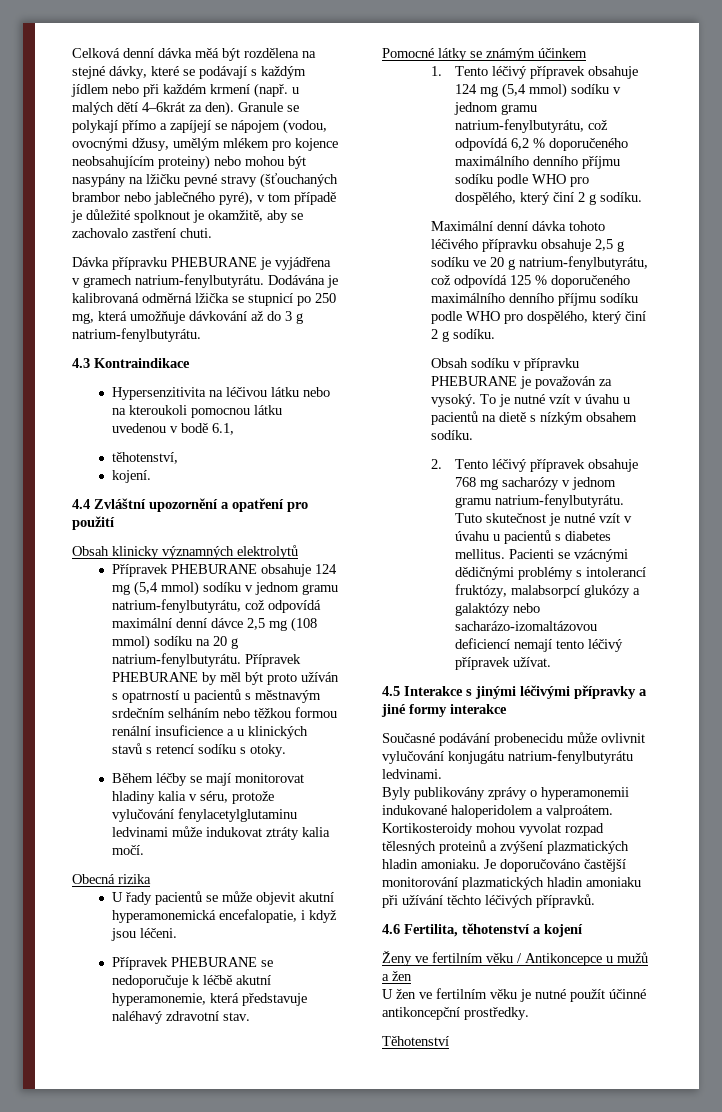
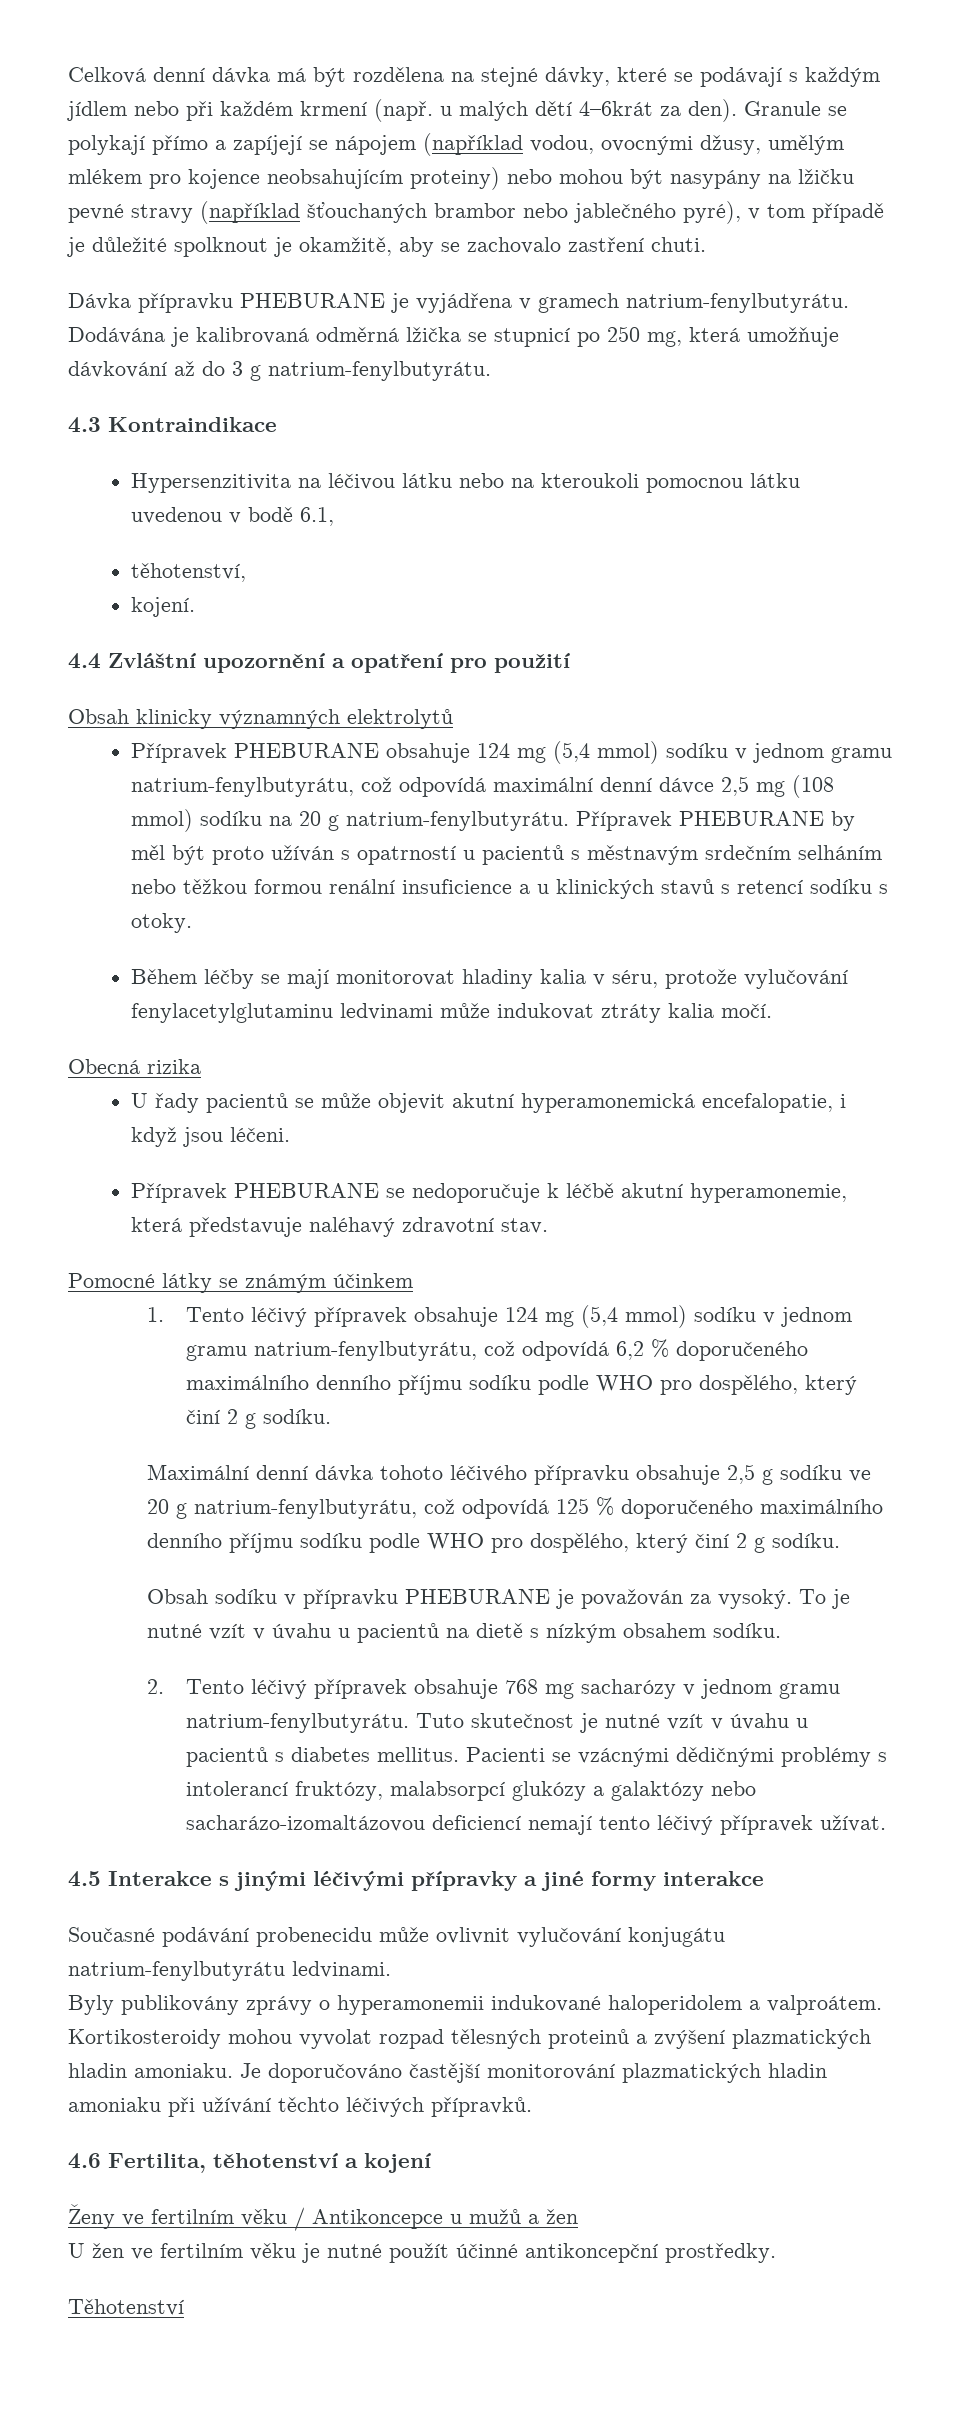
- Celková denní dávka měá být rozdělena na stejné dávky, které se podávají s každým jídlem nebo při každém krmení (např. u malých dětí 4–6krát za den).
+ Celková denní dávka má být rozdělena na stejné dávky, které se podávají s každým jídlem nebo při každém krmení (např. u malých dětí 4–6krát za den).
- Granule se polykají přímo a zapíjejí se nápojem (vodou, ovocnými džusy, umělým mlékem pro kojence neobsahujícím proteiny) nebo mohou být nasypány na lžičku pevné stravy (šťouchaných brambor nebo jablečného pyré), v tom případě je důležité spolknout je okamžitě, aby se zachovalo zastření chuti.
+ Granule se polykají přímo a zapíjejí se nápojem (například vodou, ovocnými džusy, umělým mlékem pro kojence neobsahujícím proteiny) nebo mohou být nasypány na lžičku pevné stravy (například šťouchaných brambor nebo jablečného pyré), v tom případě je důležité spolknout je okamžitě, aby se zachovalo zastření chuti.

